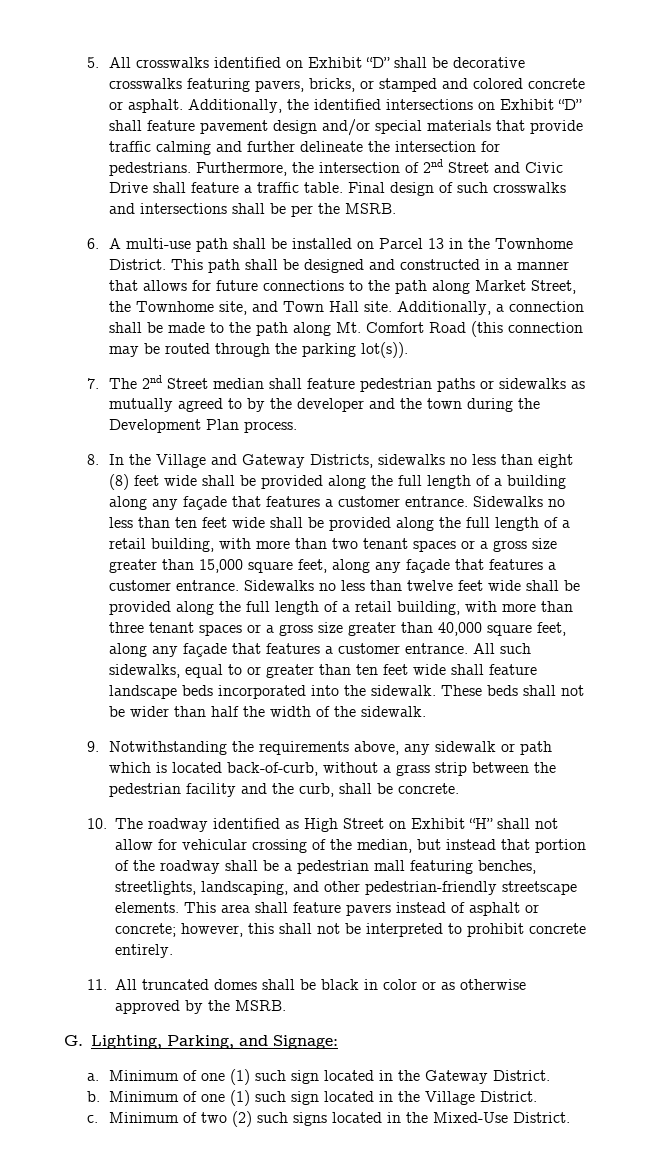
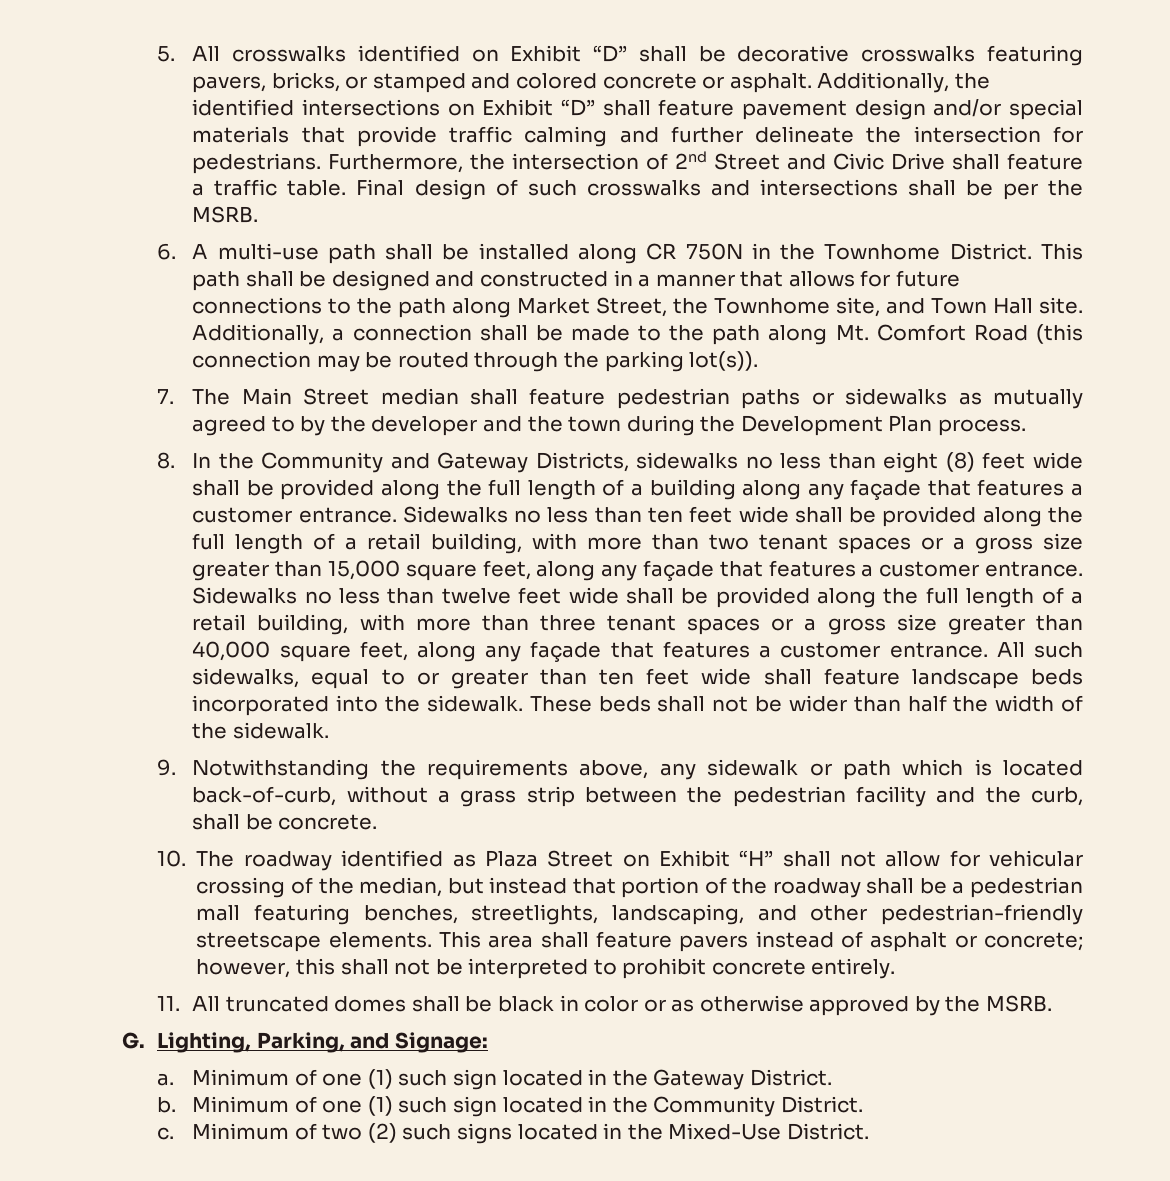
- 6. A multi-use path shall be installed on Parcel 13 in the Townhome District.
+ 6. A multi-use path shall be installed along CR 750N in the Townhome District.
- 7. The 2nd Street median shall feature pedestrian paths or sidewalks as mutually agreed to by the developer and the town during the Development Plan process.
+ 7. The Main Street median shall feature pedestrian paths or sidewalks as mutually agreed to by the developer and the town during the Development Plan process.
- 8. In the Village and Gateway Districts, sidewalks no less than eight (8) feet wide shall be provided along the full length of a building along any façade that features a customer entrance.
+ 8. In the Community and Gateway Districts, sidewalks no less than eight (8) feet wide shall be provided along the full length of a building along any façade that features a customer entrance.
- 10. The roadway identified as High Street on Exhibit “H” shall not allow for vehicular crossing of the median, but instead that portion of the roadway shall be a pedestrian mall featuring benches, streetlights, landscaping, and other pedestrian-friendly streetscape elements.
+ 10. The roadway identified as Plaza Street on Exhibit “H” shall not allow for vehicular crossing of the median, but instead that portion of the roadway shall be a pedestrian mall featuring benches, streetlights, landscaping, and other pedestrian-friendly streetscape elements.
- Minimum of one (1) such sign located in the Village District.
+ Minimum of one (1) such sign located in the Community District.

